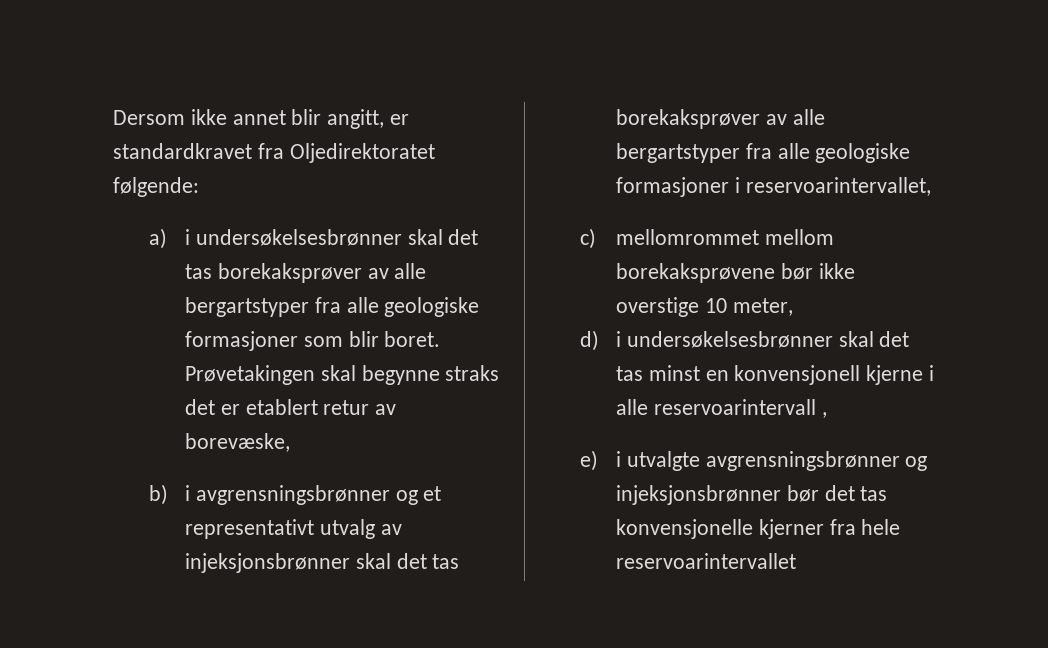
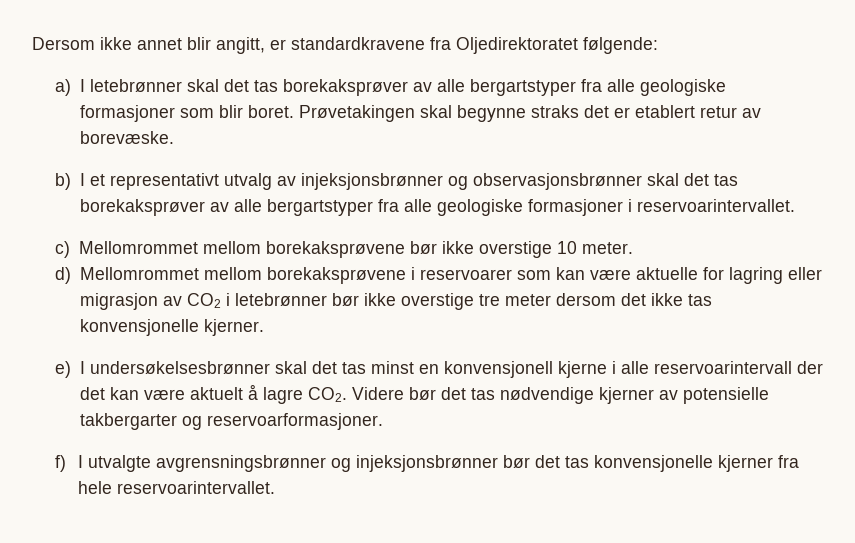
- Dersom ikke annet blir angitt, er standardkravet fra Oljedirektoratet følgende:
+ Dersom ikke annet blir angitt, er standardkravene fra Oljedirektoratet følgende:
- a) i undersøkelsesbrønner skal det tas borekaksprøver av alle bergartstyper fra alle geologiske formasjoner som blir boret.
+ a) I letebrønner skal det tas borekaksprøver av alle bergartstyper fra alle geologiske formasjoner som blir boret.
- Prøvetakingen skal begynne straks det er etablert retur av borevæske,
+ Prøvetakingen skal begynne straks det er etablert retur av borevæske.
- b) i avgrensningsbrønner og et representativt utvalg av injeksjonsbrønner skal det tas borekaksprøver av alle bergartstyper fra alle geologiske formasjoner i reservoarintervallet,
+ b) I et representativt utvalg av injeksjonsbrønner og observasjonsbrønner skal det tas borekaksprøver av alle bergartstyper fra alle geologiske formasjoner i reservoarintervallet.
- c) mellomrommet mellom borekaksprøvene bør ikke overstige 10 meter,
+ c) Mellomrommet mellom borekaksprøvene bør ikke overstige 10 meter.
- d) i undersøkelsesbrønner skal det tas minst en konvensjonell kjerne i alle reservoarintervall ,
- e) i utvalgte avgrensningsbrønner og injeksjonsbrønner bør det tas konvensjonelle kjerner fra hele reservoarintervallet
+ d) Mellomrommet mellom borekaksprøvene i reservoarer som kan være aktuelle for lagring eller migrasjon av CO2 i letebrønner bør ikke overstige tre meter dersom det ikke tas konvensjonelle kjerner.
+ e) I undersøkelsesbrønner skal det tas minst en konvensjonell kjerne i alle reservoarintervall der det kan være aktuelt å lagre CO2. Videre bør det tas nødvendige kjerner av potensielle takbergarter og reservoarformasjoner.
+ f) I utvalgte avgrensningsbrønner og injeksjonsbrønner bør det tas konvensjonelle kjerner fra hele reservoarintervallet.

